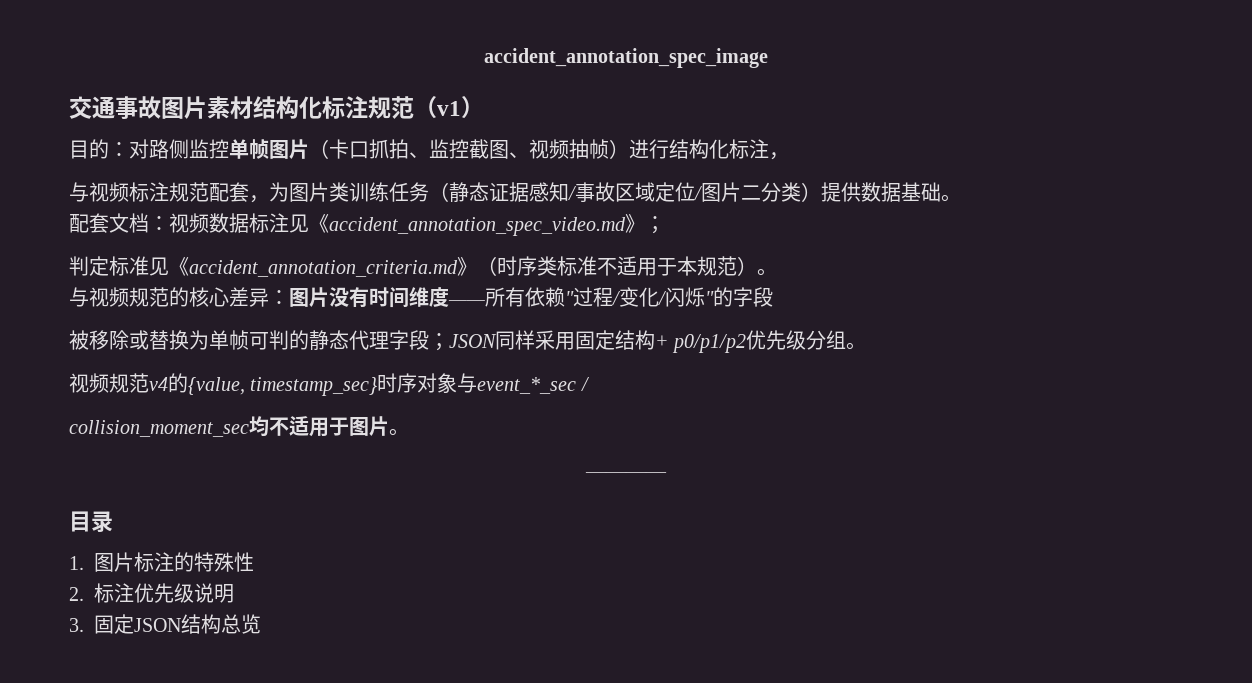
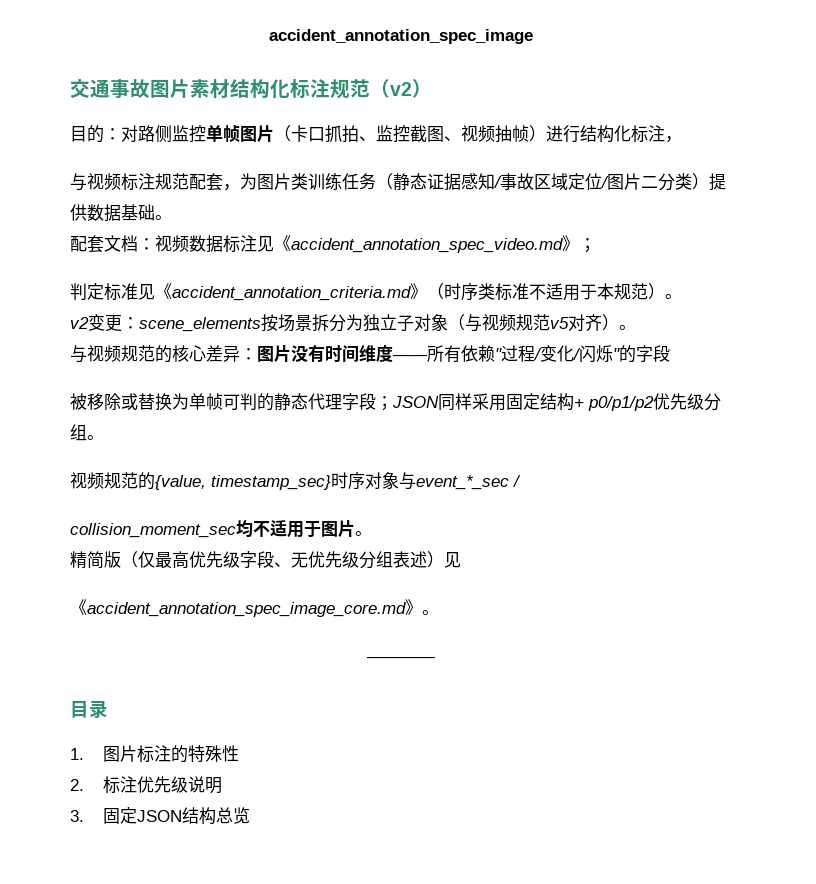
- 交通事故图片素材结构化标注规范（v1）
+ 交通事故图片素材结构化标注规范（v2）
+ v2变更：scene_elements按场景拆分为独立子对象（与视频规范v5对齐）。
- 视频规范v4的{value, timestamp_sec}时序对象与event_*_sec /
+ 视频规范的{value, timestamp_sec}时序对象与event_*_sec /
+ 精简版（仅最高优先级字段、无优先级分组表述）见
+ 《accident_annotation_spec_image_core.md》。

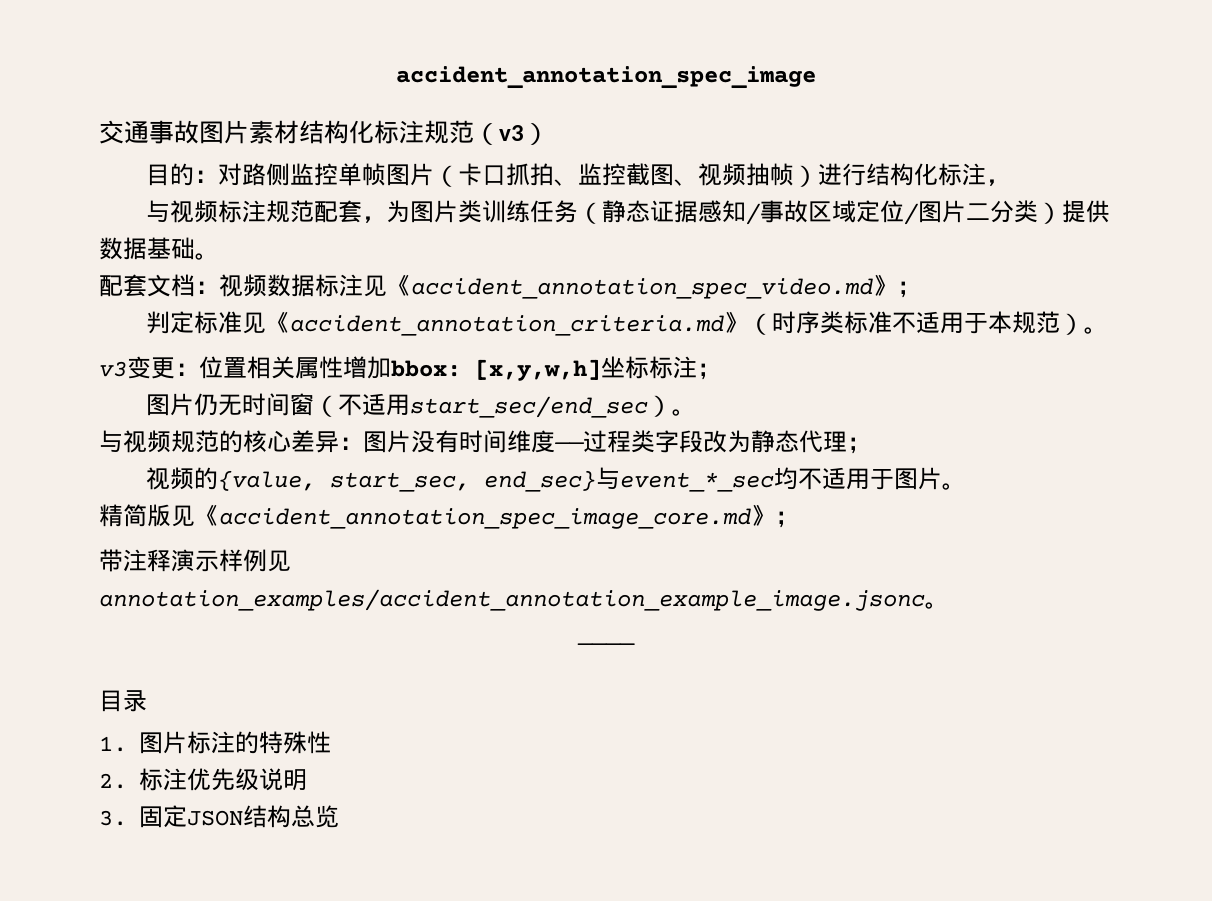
- 交通事故图片素材结构化标注规范（v2）
+ 交通事故图片素材结构化标注规范（v3）
- v2变更：scene_elements按场景拆分为独立子对象（与视频规范v5对齐）。
+ v3变更：位置相关属性增加bbox: [x,y,w,h]坐标标注；
+ 图片仍无时间窗（不适用start_sec/end_sec）。
- 与视频规范的核心差异：图片没有时间维度——所有依赖"过程/变化/闪烁"的字段
- 被移除或替换为单帧可判的静态代理字段；JSON同样采用固定结构+ p0/p1/p2优先级分组。
- 视频规范的{value, timestamp_sec}时序对象与event_*_sec /
- collision_moment_sec均不适用于图片。
+ 与视频规范的核心差异：图片没有时间维度——过程类字段改为静态代理；
+ 视频的{value, start_sec, end_sec}与event_*_sec均不适用于图片。
- 精简版（仅最高优先级字段、无优先级分组表述）见
- 《accident_annotation_spec_image_core.md》。
+ 精简版见《accident_annotation_spec_image_core.md》；
+ 带注释演示样例见annotation_examples/accident_annotation_example_image.jsonc。

